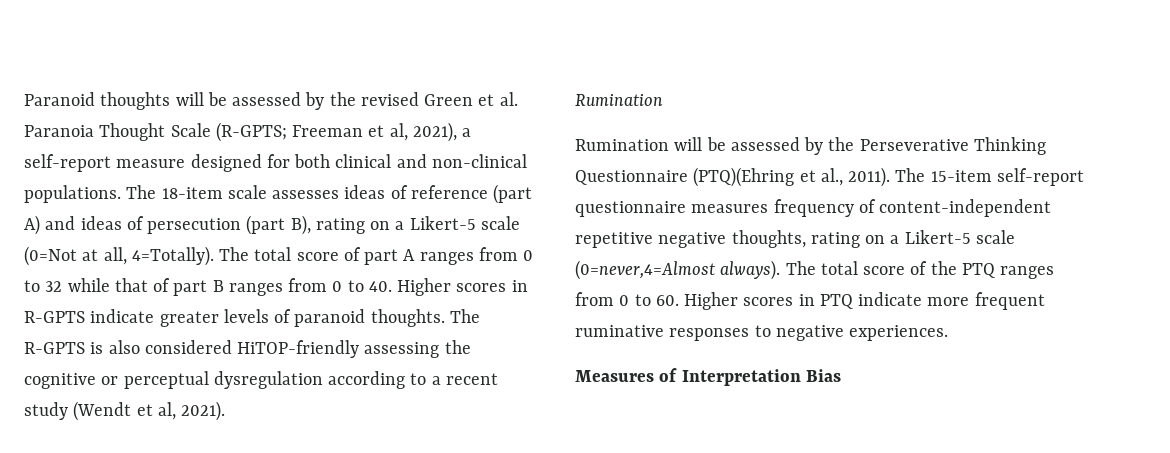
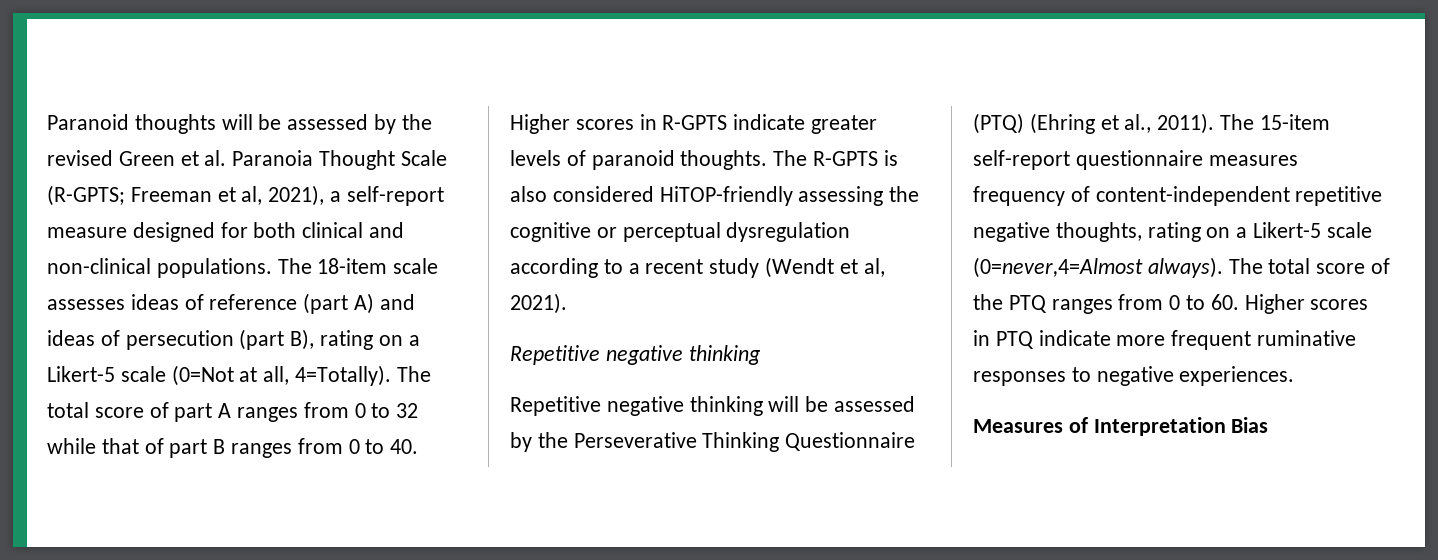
  The R-GPTS is also considered HiTOP-friendly assessing the cognitive or perceptual dysregulation according to a recent study (Wendt et al, 2021).
- Rumination
- Rumination will be assessed by the Perseverative Thinking Questionnaire (PTQ)(Ehring et al., 2011).
+ Repetitive negative thinking
+ Repetitive negative thinking will be assessed by the Perseverative Thinking Questionnaire (PTQ) (Ehring et al., 2011).

